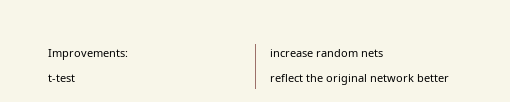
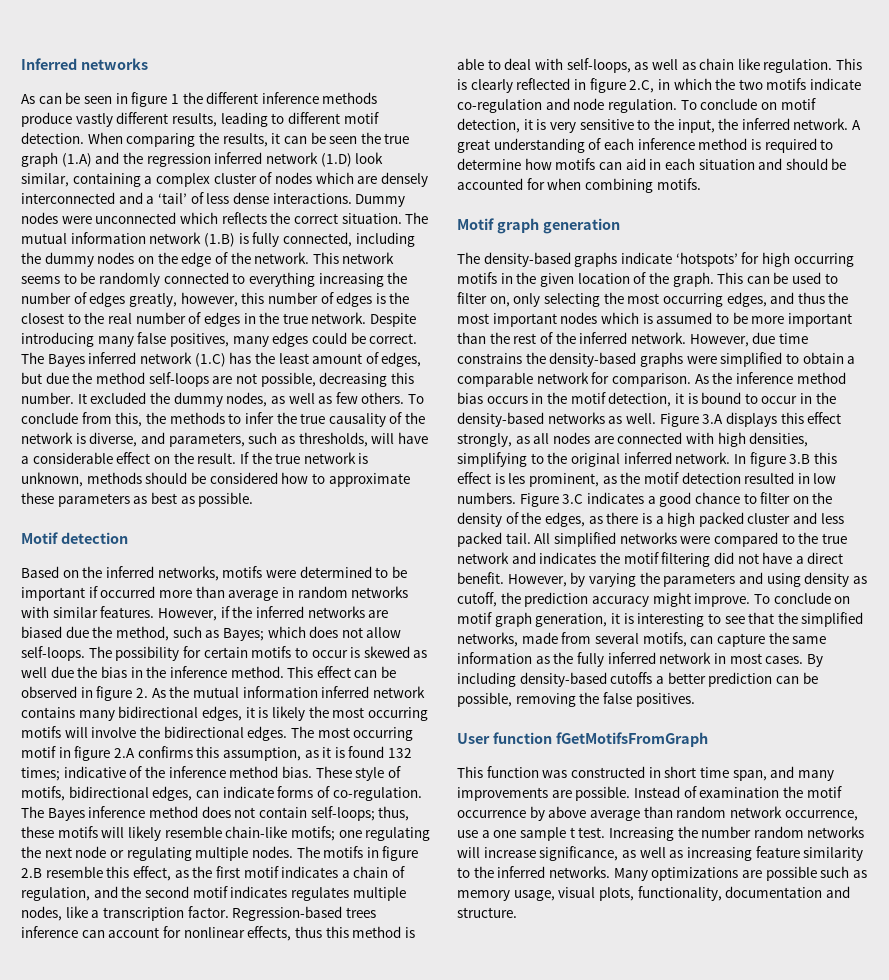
- Improvements:
- t-test
- increase random nets
- reflect the original network better
+ Inferred networks
+ As can be seen in figure 1 the different inference methods produce vastly different results, leading to different motif detection. When comparing the results, it can be seen the true graph (1.A) and the regression inferred network (1.D) look similar, containing a complex cluster of nodes which are densely interconnected and a ‘tail’ of less dense interactions. Dummy nodes were unconnected which reflects the correct situation. The mutual information network (1.B) is fully connected, including the dummy nodes on the edge of the network. This network seems to be randomly connected to everything increasing the number of edges greatly, however, this number of edges is the closest to the real number of edges in the true network. Despite introducing many false positives, many edges could be correct. The Bayes inferred network (1.C) has the least amount of edges, but due the method self-loops are not possible, decreasing this number. It excluded the dummy nodes, as well as few others. To conclude from this, the methods to infer the true causality of the network is diverse, and parameters, such as thresholds, will have a considerable effect on the result. If the true network is unknown, methods should be considered how to approximate these parameters as best as possible.
+ Motif detection
+ Based on the inferred networks, motifs were determined to be important if occurred more than average in random networks with similar features. However, if the inferred networks are biased due the method, such as Bayes; which does not allow self-loops. The possibility for certain motifs to occur is skewed as well due the bias in the inference method. This effect can be observed in figure 2. As the mutual information inferred network contains many bidirectional edges, it is likely the most occurring motifs will involve the bidirectional edges. The most occurring motif in figure 2.A confirms this assumption, as it is found 132 times; indicative of the inference method bias. These style of motifs, bidirectional edges, can indicate forms of co-regulation. The Bayes inference method does not contain self-loops; thus, these motifs will likely resemble chain-like motifs; one regulating the next node or regulating multiple nodes. The motifs in figure 2.B resemble this effect, as the first motif indicates a chain of regulation, and the second motif indicates regulates multiple nodes, like a transcription factor. Regression-based trees inference can account for nonlinear effects, thus this method is able to deal with self-loops, as well as chain like regulation. This is clearly reflected in figure 2.C, in which the two motifs indicate co-regulation and node regulation. To conclude on motif detection, it is very sensitive to the input, the inferred network. A great understanding of each inference method is required to determine how motifs can aid in each situation and should be accounted for when combining motifs.
+ Motif graph generation
+ The density-based graphs indicate ‘hotspots’ for high occurring motifs in the given location of the graph. This can be used to filter on, only selecting the most occurring edges, and thus the most important nodes which is assumed to be more important than the rest of the inferred network. However, due time constrains the density-based graphs were simplified to obtain a comparable network for comparison. As the inference method bias occurs in the motif detection, it is bound to occur in the density-based networks as well. Figure 3.A displays this effect strongly, as all nodes are connected with high densities, simplifying to the original inferred network. In figure 3.B this effect is les prominent, as the motif detection resulted in low numbers. Figure 3.C indicates a good chance to filter on the density of the edges, as there is a high packed cluster and less packed tail. All simplified networks were compared to the true network and indicates the motif filtering did not have a direct benefit. However, by varying the parameters and using density as cutoff, the prediction accuracy might improve. To conclude on motif graph generation, it is interesting to see that the simplified networks, made from several motifs, can capture the same information as the fully inferred network in most cases. By including density-based cutoffs a better prediction can be possible, removing the false positives.
+ User function fGetMotifsFromGraph
+ This function was constructed in short time span, and many improvements are possible. Instead of examination the motif occurrence by above average than random network occurrence, use a one sample t test. Increasing the number random networks will increase significance, as well as increasing feature similarity to the inferred networks. Many optimizations are possible such as memory usage, visual plots, functionality, documentation and structure.

